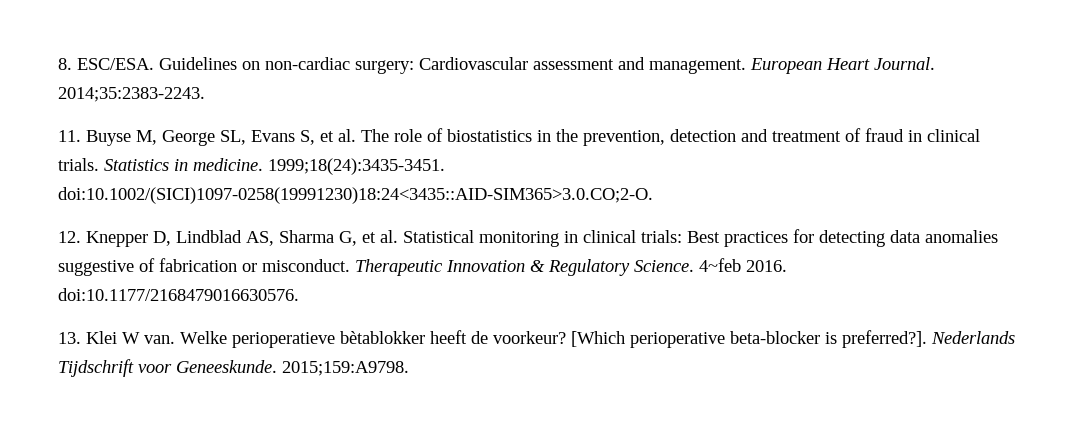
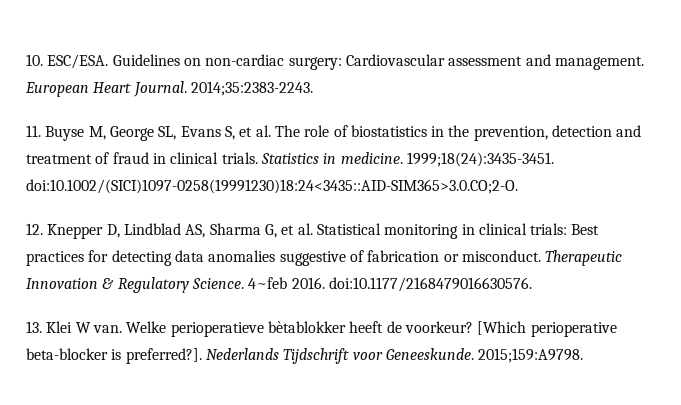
- 8. ESC/ESA.
+ 10. ESC/ESA.

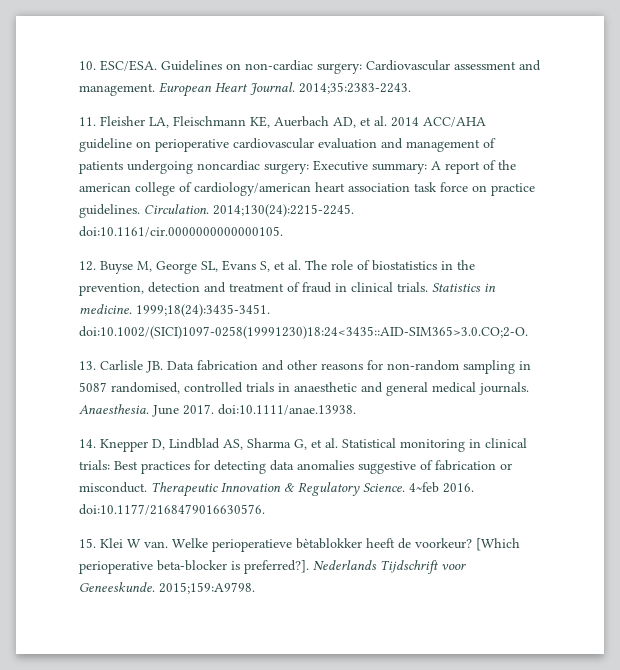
- 11. Buyse M, George SL, Evans S, et al. The role of biostatistics in the prevention, detection and treatment of fraud in clinical trials.
+ 11. Fleisher LA, Fleischmann KE, Auerbach AD, et al. 2014 ACC/AHA guideline on perioperative cardiovascular evaluation and management of patients undergoing noncardiac surgery: Executive summary: A report of the american college of cardiology/american heart association task force on practice guidelines. Circulation. 2014;130(24):2215-2245. doi:10.1161/cir.0000000000000105.
+ 12. Buyse M, George SL, Evans S, et al. The role of biostatistics in the prevention, detection and treatment of fraud in clinical trials.
- 12. Knepper D, Lindblad AS, Sharma G, et al. Statistical monitoring in clinical trials: Best practices for detecting data anomalies suggestive of fabrication or misconduct.
+ 13. Carlisle JB. Data fabrication and other reasons for non-random sampling in 5087 randomised, controlled trials in anaesthetic and general medical journals. Anaesthesia. June 2017. doi:10.1111/anae.13938.
+ 14. Knepper D, Lindblad AS, Sharma G, et al. Statistical monitoring in clinical trials: Best practices for detecting data anomalies suggestive of fabrication or misconduct.
- 13. Klei W van.
+ 15. Klei W van.

